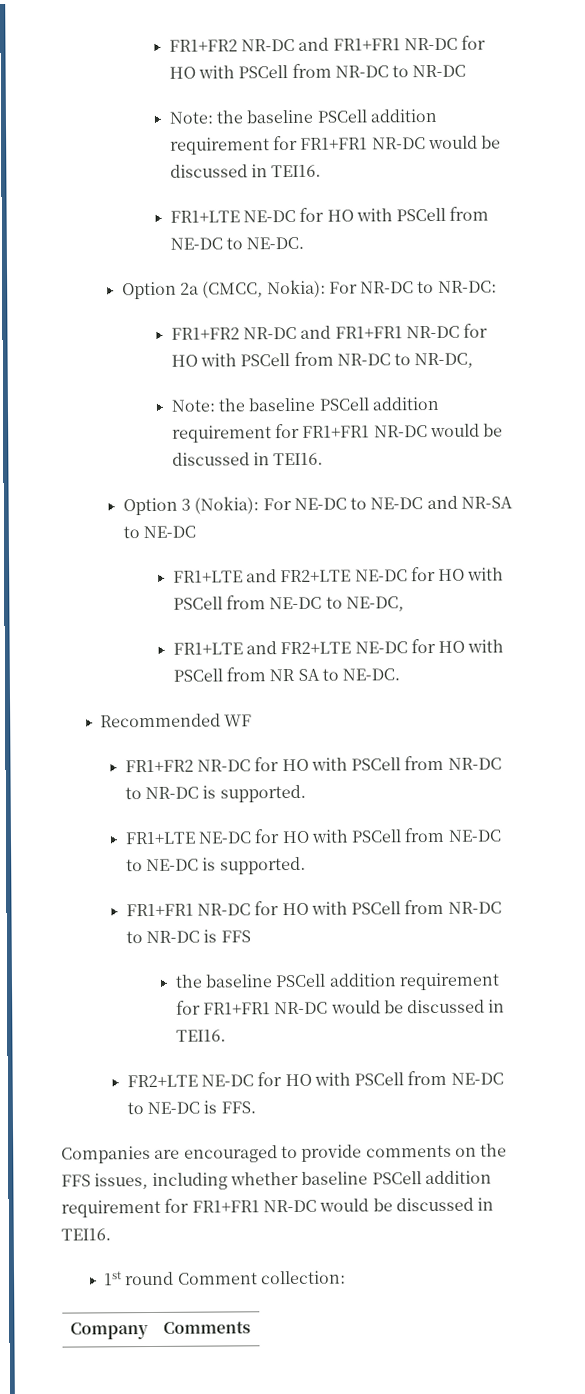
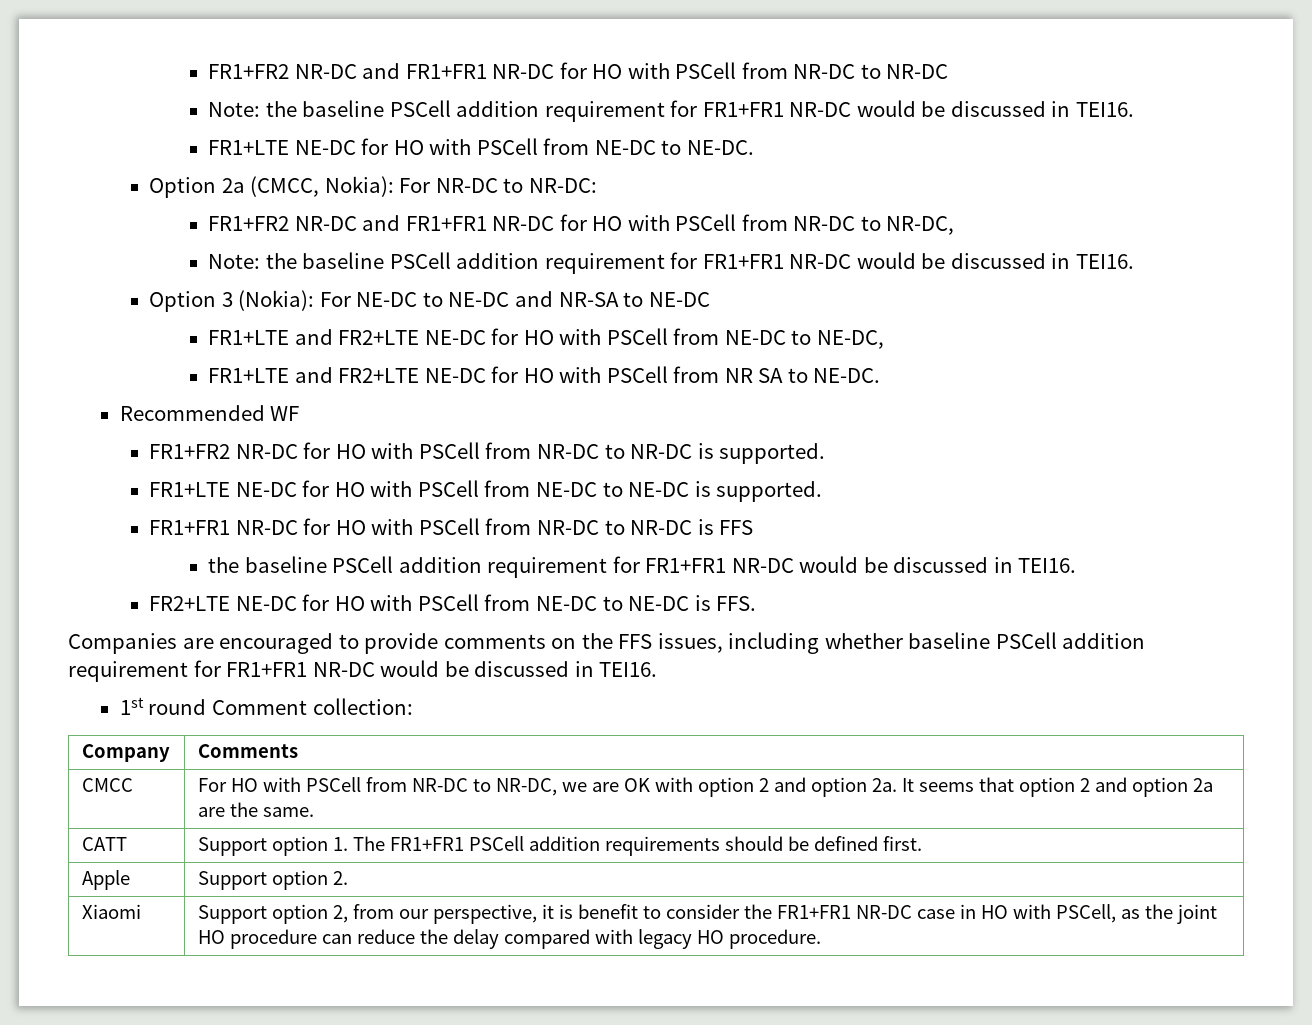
+ CMCC | For HO with PSCell from NR-DC to NR-DC, we are OK with option 2 and option 2a. It seems that option 2 and option 2a are the same.
+ CATT | Support option 1. The FR1+FR1 PSCell addition requirements should be defined first.
+ Apple | Support option 2.
+ Xiaomi | Support option 2, from our perspective, it is benefit to consider the FR1+FR1 NR-DC case in HO with PSCell, as the joint HO procedure can reduce the delay compared with legacy HO procedure.

